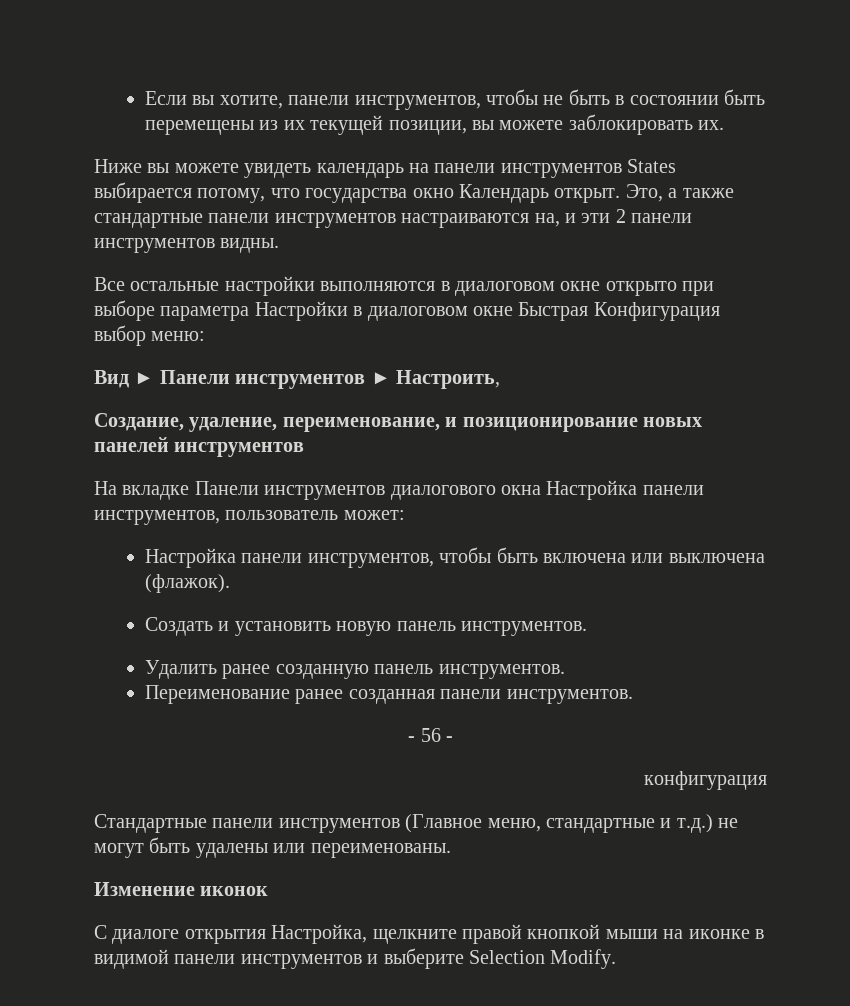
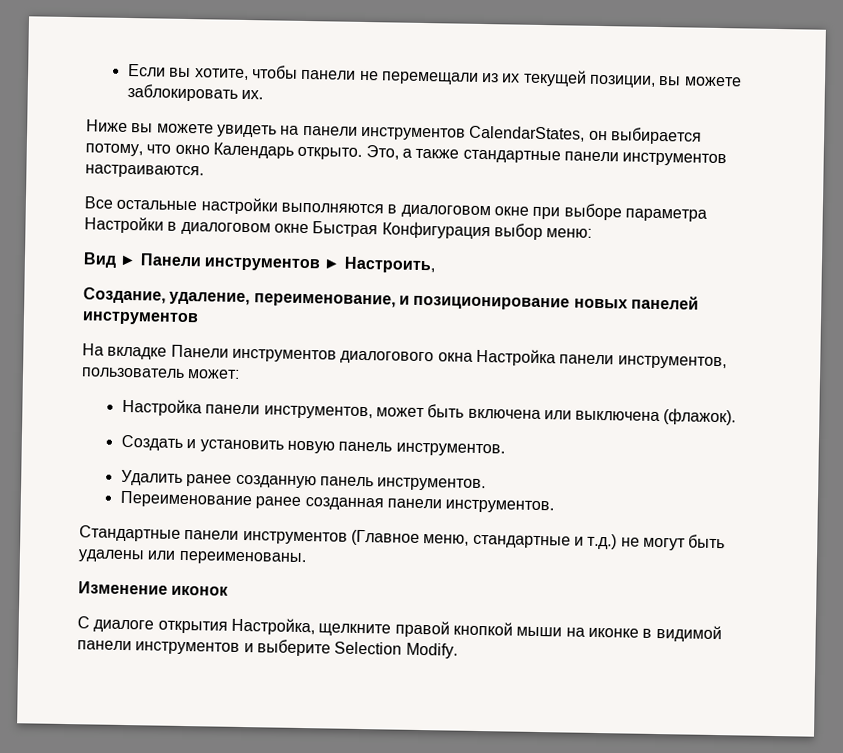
- Если вы хотите, панели инструментов, чтобы не быть в состоянии быть перемещены из их текущей позиции, вы можете заблокировать их.
+ Если вы хотите, чтобы панели не перемещали из их текущей позиции, вы можете заблокировать их.
- Ниже вы можете увидеть календарь на панели инструментов States выбирается потому, что государства окно Календарь открыт.
+ Ниже вы можете увидеть на панели инструментов CalendarStates, он выбирается потому, что окно Календарь открыто.
- Это, а также стандартные панели инструментов настраиваются на, и эти 2 панели инструментов видны.
+ Это, а также стандартные панели инструментов настраиваются.
- Все остальные настройки выполняются в диалоговом окне открыто при выборе параметра Настройки в диалоговом окне Быстрая Конфигурация выбор меню:
+ Все остальные настройки выполняются в диалоговом окне при выборе параметра Настройки в диалоговом окне Быстрая Конфигурация выбор меню:
- Настройка панели инструментов, чтобы быть включена или выключена (флажок).
+ Настройка панели инструментов, может быть включена или выключена (флажок).
- - 56 -
- конфигурация

